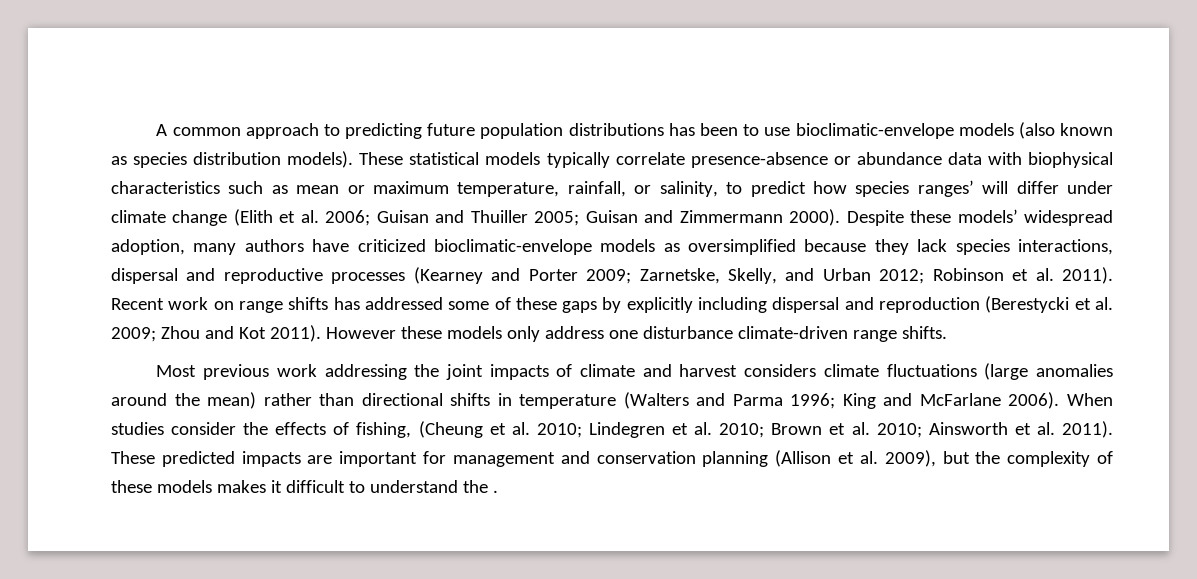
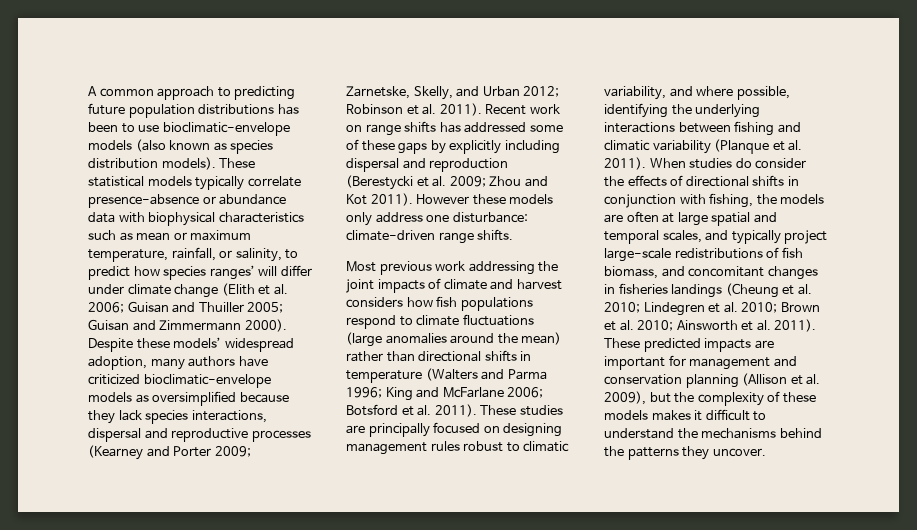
- However these models only address one disturbance climate-driven range shifts.
+ However these models only address one disturbance: climate-driven range shifts.
- Most previous work addressing the joint impacts of climate and harvest considers climate fluctuations (large anomalies around the mean) rather than directional shifts in temperature (Walters and Parma 1996; King and McFarlane 2006).
+ Most previous work addressing the joint impacts of climate and harvest considers how fish populations respond to climate fluctuations (large anomalies around the mean) rather than directional shifts in temperature (Walters and Parma 1996; King and McFarlane 2006; Botsford et al. 2011). These studies are principally focused on designing management rules robust to climatic variability, and where possible, identifying the underlying interactions between fishing and climatic variability (Planque et al. 2011).
- When studies consider the effects of fishing, (Cheung et al. 2010; Lindegren et al. 2010; Brown et al. 2010; Ainsworth et al. 2011).
+ When studies do consider the effects of directional shifts in conjunction with fishing, the models are often at large spatial and temporal scales, and typically project large-scale redistributions of fish biomass, and concomitant changes in fisheries landings (Cheung et al. 2010; Lindegren et al. 2010; Brown et al. 2010; Ainsworth et al. 2011).
- These predicted impacts are important for management and conservation planning (Allison et al. 2009), but the complexity of these models makes it difficult to understand the .
+ These predicted impacts are important for management and conservation planning (Allison et al. 2009), but the complexity of these models makes it difficult to understand the mechanisms behind the patterns they uncover.

